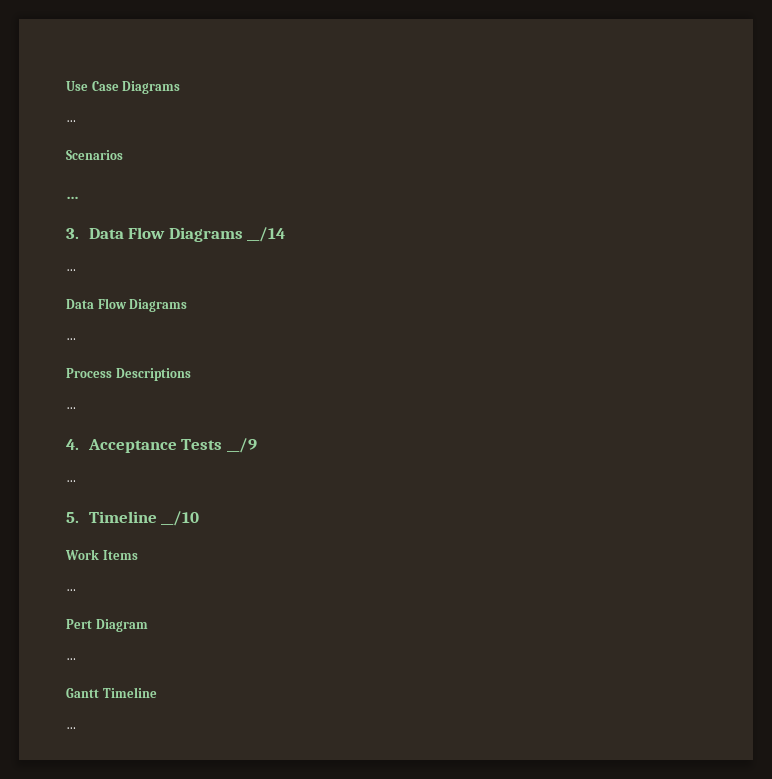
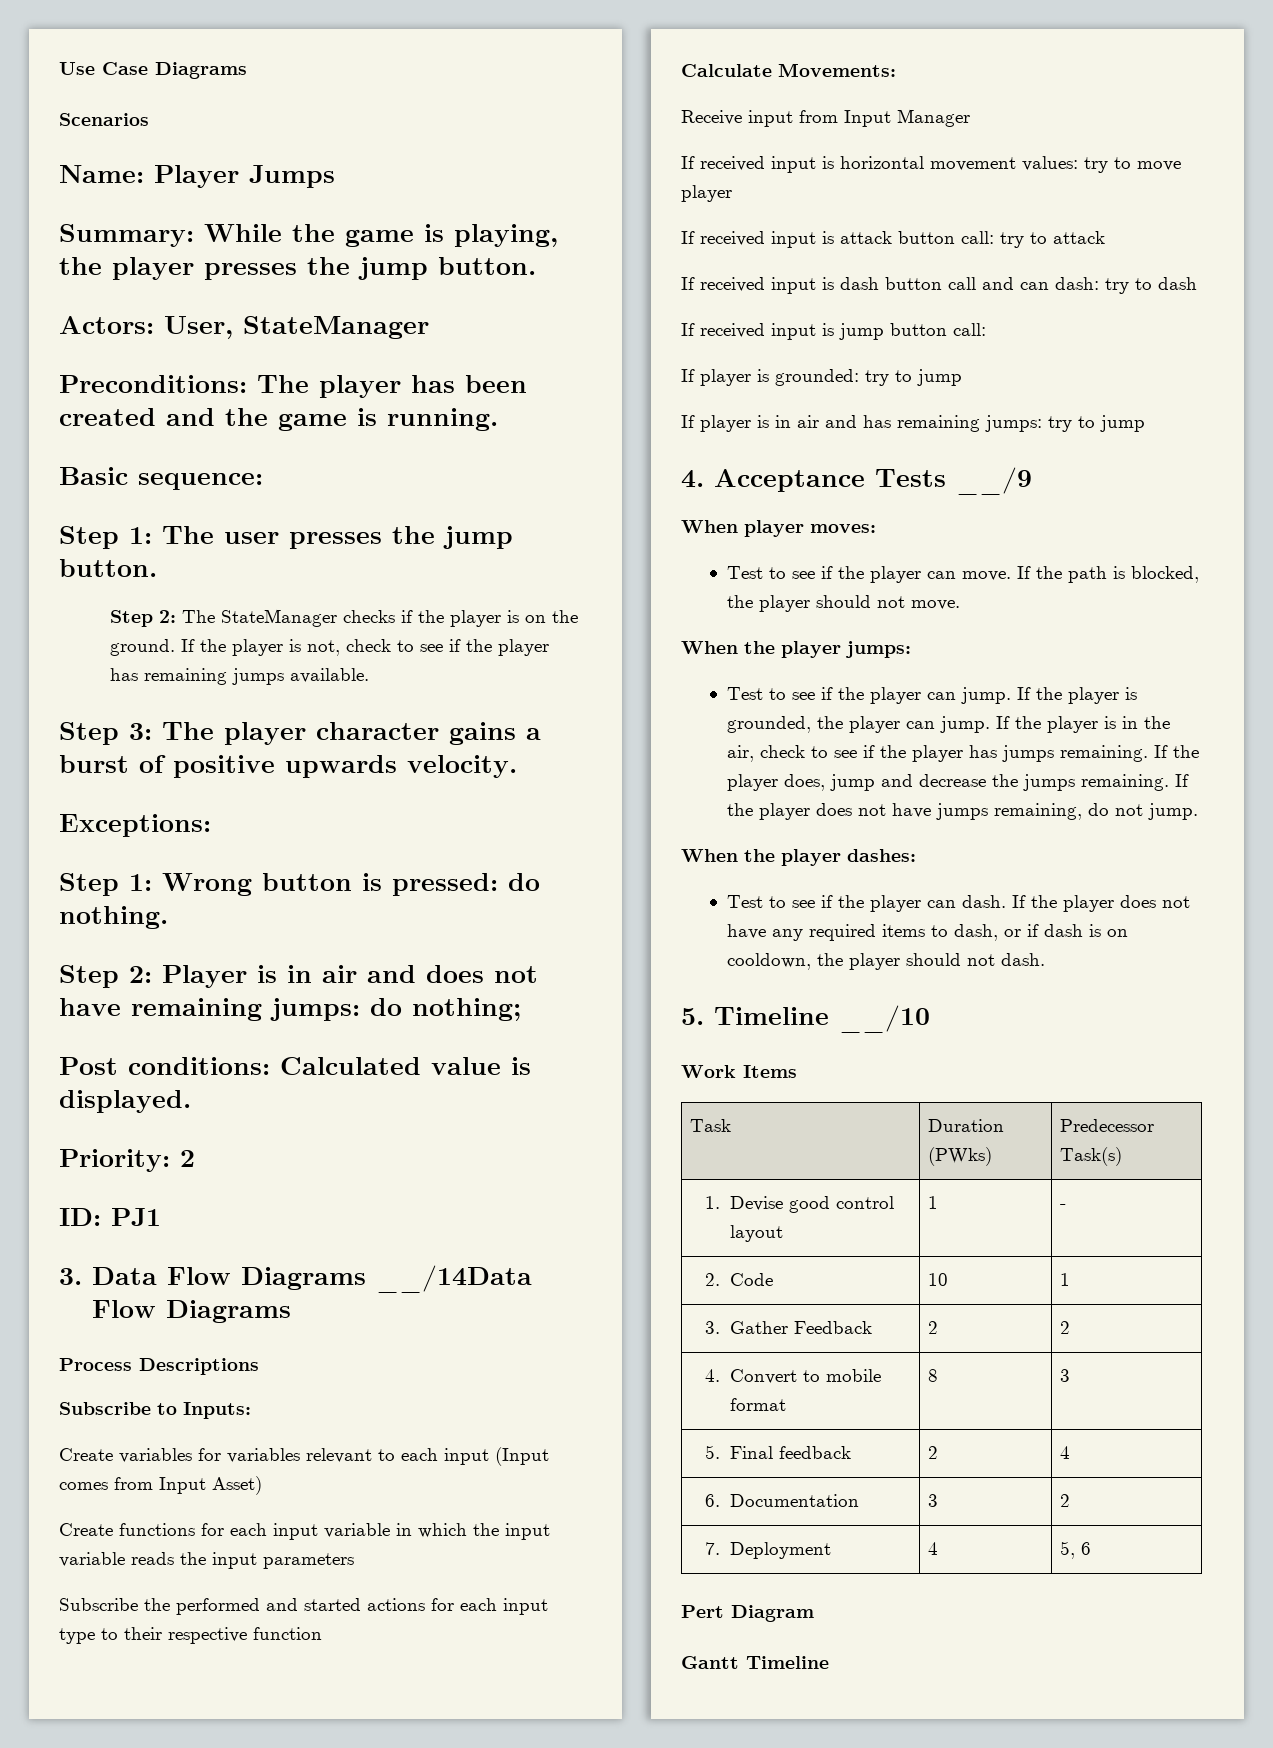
  Use Case Diagrams
- …
  Scenarios
- …
+ Name: Player Jumps
+ Summary: While the game is playing, the player presses the jump button.
+ Actors: User, StateManager
+ Preconditions: The player has been created and the game is running.
+ Basic sequence:
+ Step 1: The user presses the jump button.
+ Step 2: The StateManager checks if the player is on the ground. If the player is not, check to see if the player has remaining jumps available.
+ Step 3: The player character gains a burst of positive upwards velocity.
+ Exceptions:
+ Step 1: Wrong button is pressed: do nothing.
+ Step 2: Player is in air and does not have remaining jumps: do nothing;
+ Post conditions: Calculated value is displayed.
+ Priority: 2
+ ID: PJ1
- 3. Data Flow Diagrams __/14
- …
- Data Flow Diagrams
- …
+ 3. Data Flow Diagrams __/14Data Flow Diagrams
  Process Descriptions
- …
+ Subscribe to Inputs:
+ Create variables for variables relevant to each input (Input comes from Input Asset)
+ Create functions for each input variable in which the input variable reads the input parameters
+ Subscribe the performed and started actions for each input type to their respective function
+ Calculate Movements:
+ Receive input from Input Manager
+ If received input is horizontal movement values: try to move player
+ If received input is attack button call: try to attack
+ If received input is dash button call and can dash: try to dash
+ If received input is jump button call:
+ If player is grounded: try to jump
+ If player is in air and has remaining jumps: try to jump
  4. Acceptance Tests __/9
- …
+ When player moves:
+ Test to see if the player can move. If the path is blocked, the player should not move.
+ When the player jumps:
+ Test to see if the player can jump. If the player is grounded, the player can jump. If the player is in the air, check to see if the player has jumps remaining. If the player does, jump and decrease the jumps remaining. If the player does not have jumps remaining, do not jump.
+ When the player dashes:
+ Test to see if the player can dash. If the player does not have any required items to dash, or if dash is on cooldown, the player should not dash.
  Work Items
- …
+ Task | Duration (PWks) | Predecessor Task(s)
+ 1. Devise good control layout | 1 | -
+ 2. Code | 10 | 1
+ 3. Gather Feedback | 2 | 2
+ 4. Convert to mobile format | 8 | 3
+ 5. Final feedback | 2 | 4
+ 6. Documentation | 3 | 2
+ 7. Deployment | 4 | 5, 6
  Pert Diagram
- …
  Gantt Timeline
- …

